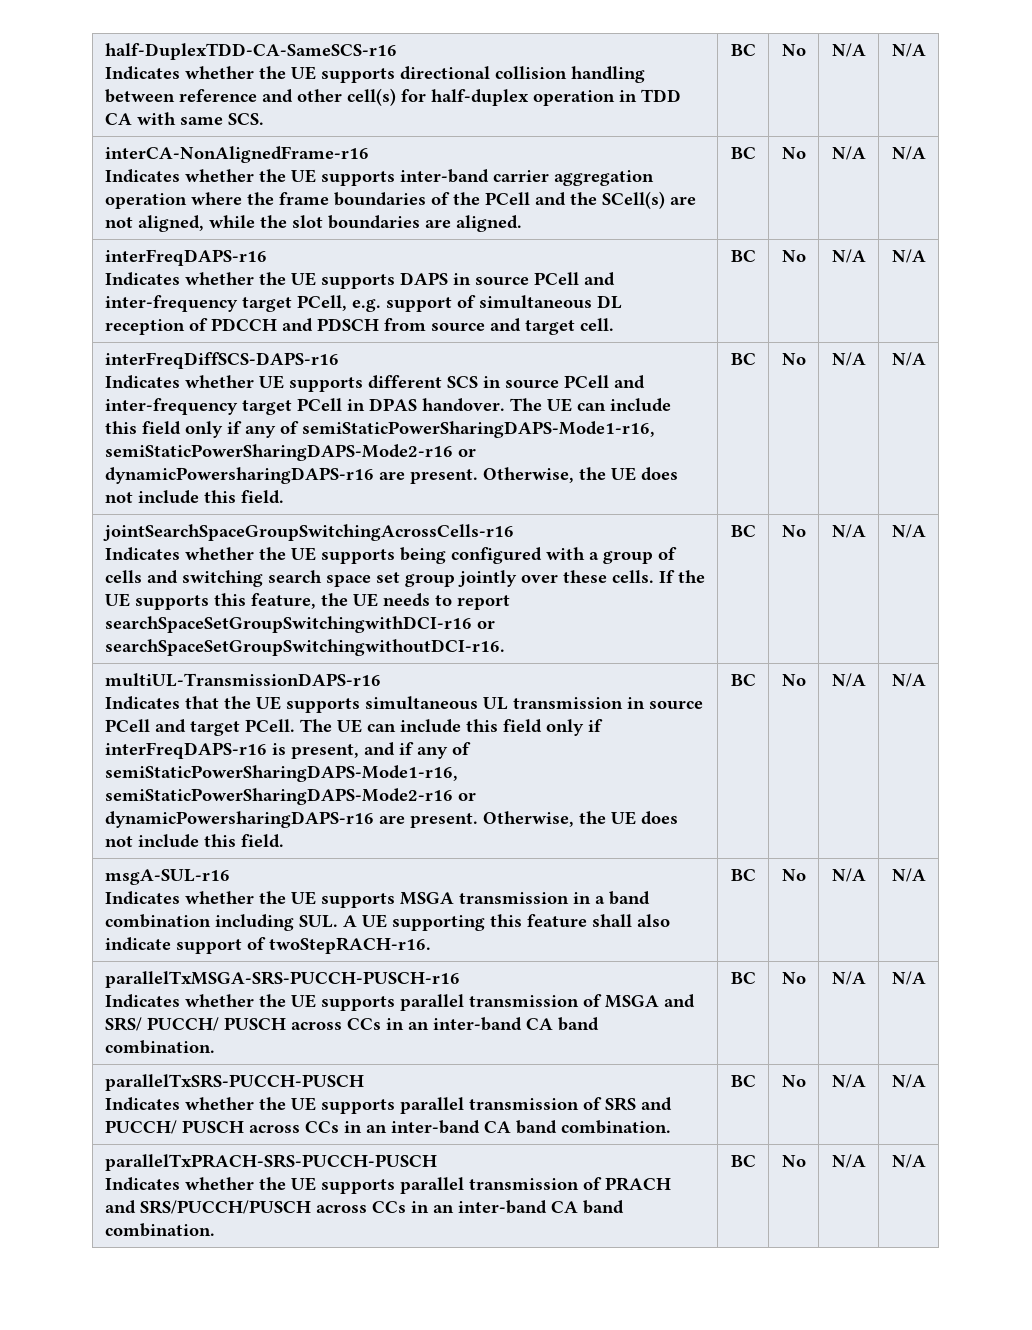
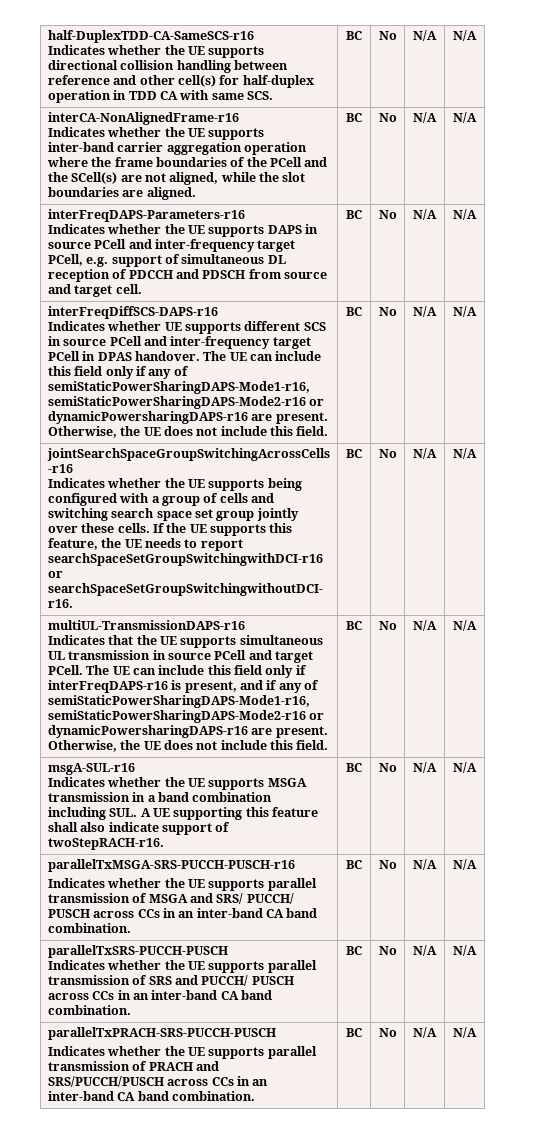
  interCA-NonAlignedFrame-r16
  Indicates whether the UE supports inter-band carrier aggregation operation where the frame boundaries of the PCell and the SCell(s) are not aligned, while the slot boundaries are aligned. | BC | No | N/A | N/A
- interFreqDAPS-r16
+ interFreqDAPS-Parameters-r16

